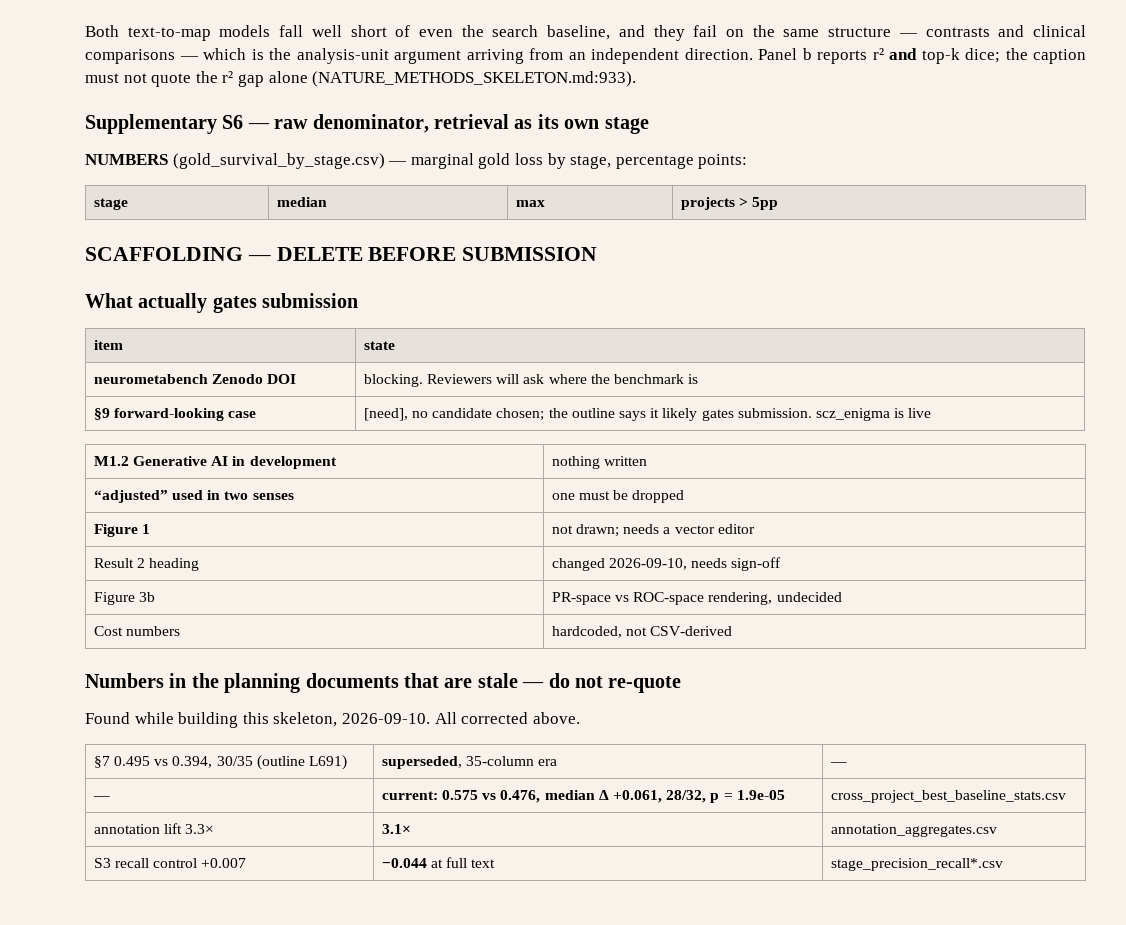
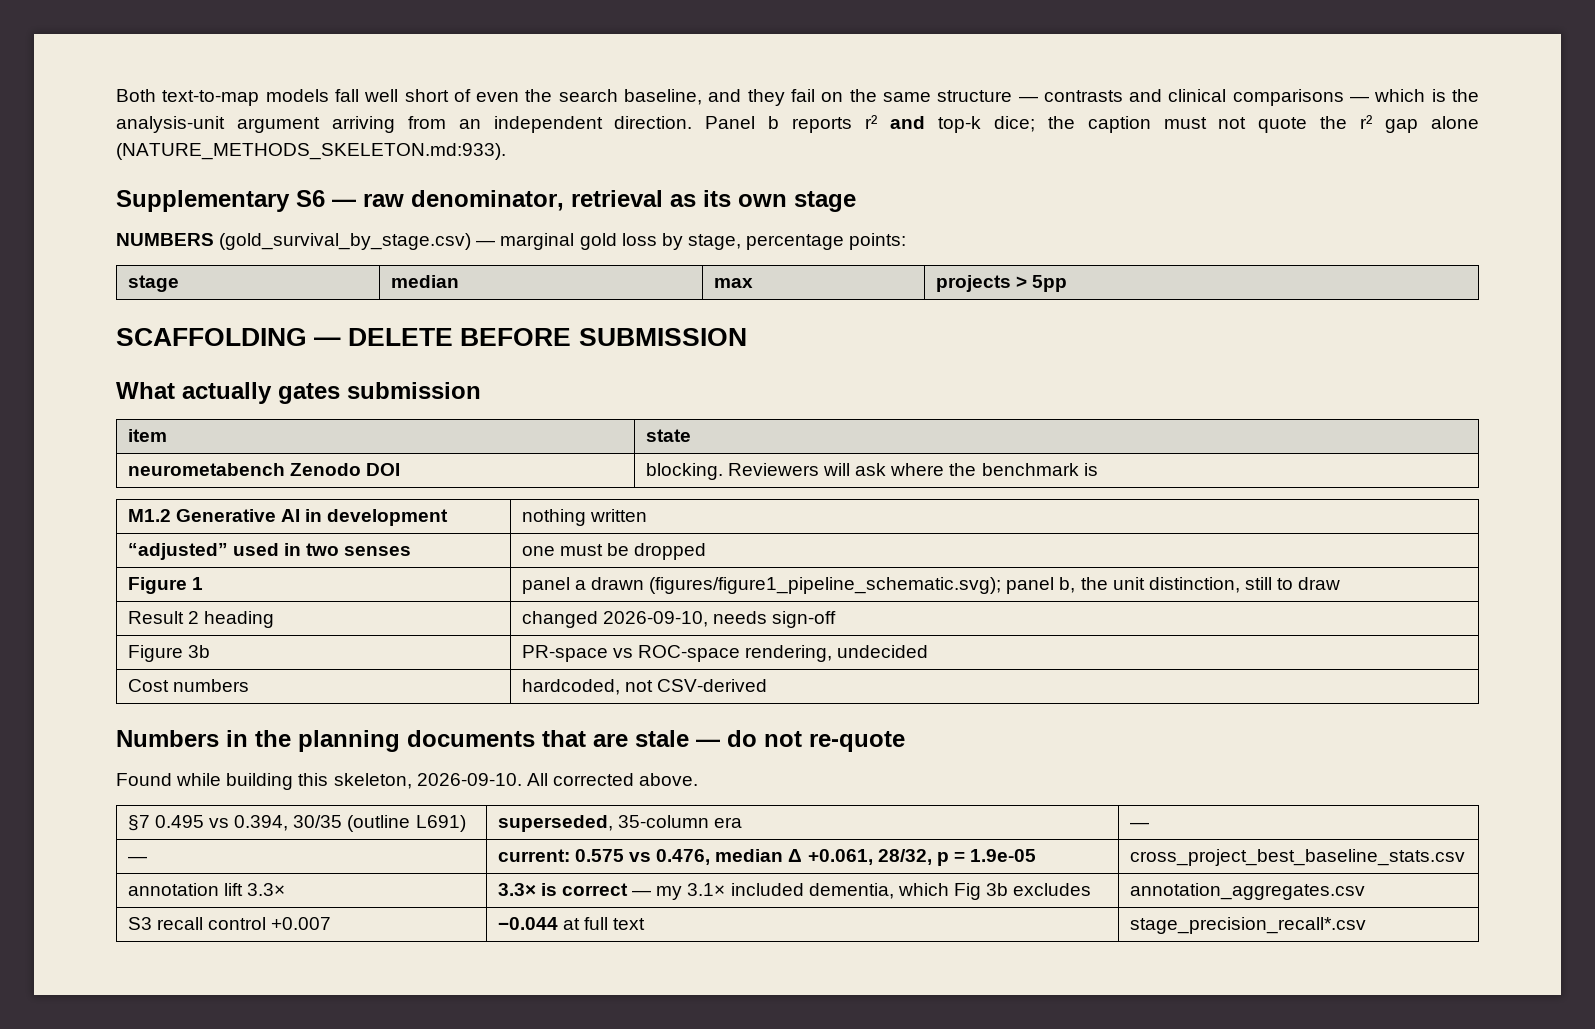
- §9 forward-looking case | [need], no candidate chosen; the outline says it likely gates submission. scz_enigma is live
- Figure 1 | not drawn; needs a vector editor
+ Figure 1 | panel a drawn (figures/figure1_pipeline_schematic.svg); panel b, the unit distinction, still to draw
- annotation lift 3.3× | 3.1× | annotation_aggregates.csv
+ annotation lift 3.3× | 3.3× is correct — my 3.1× included dementia, which Fig 3b excludes | annotation_aggregates.csv

